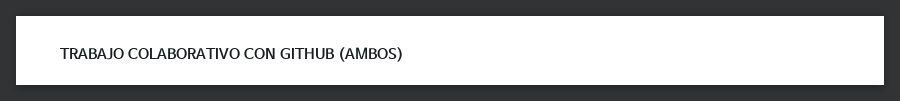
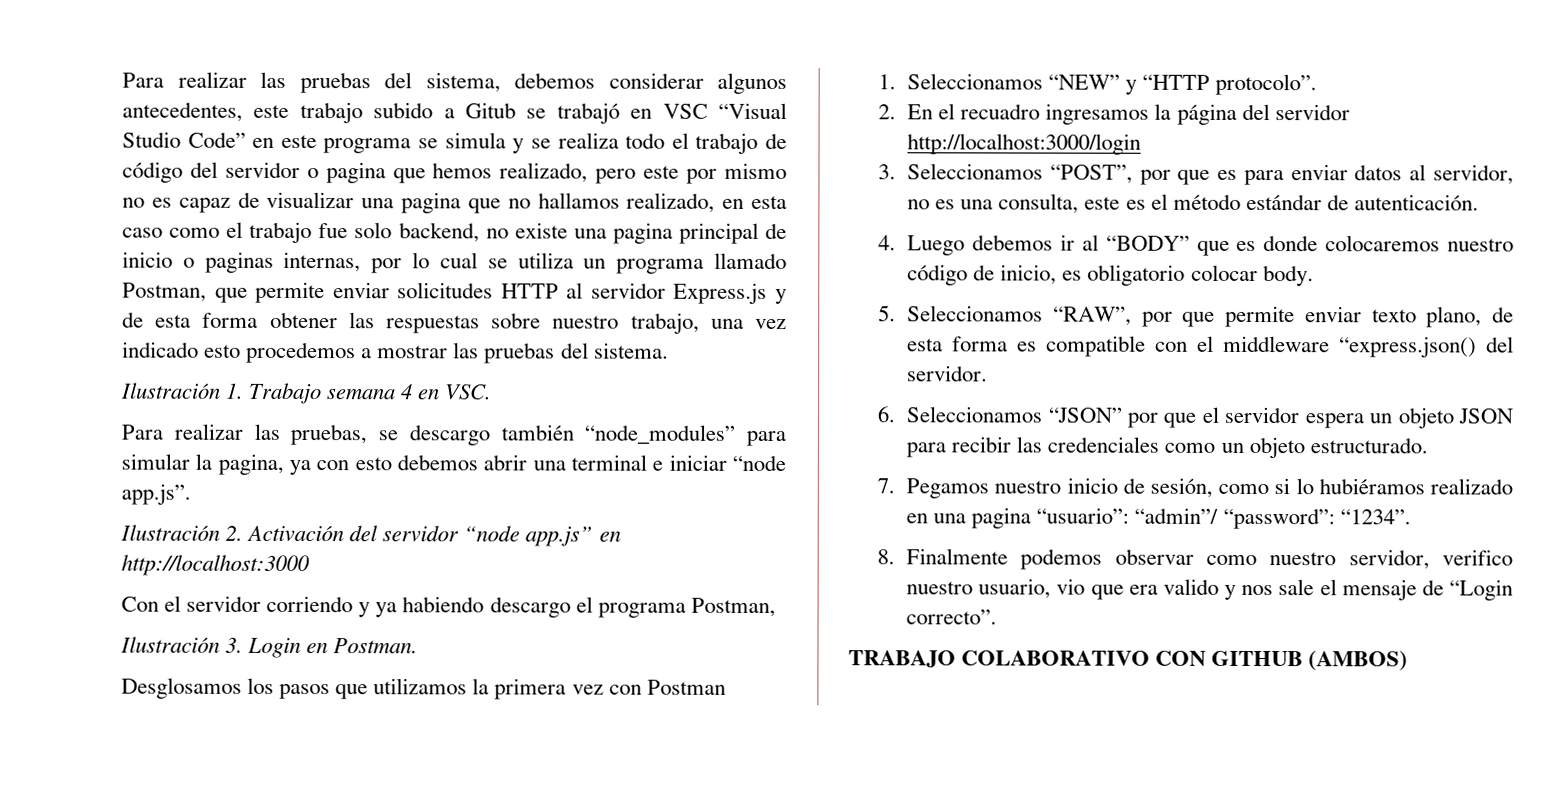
+ Para realizar las pruebas del sistema, debemos considerar algunos antecedentes, este trabajo subido a Gitub se trabajó en VSC “Visual Studio Code” en este programa se simula y se realiza todo el trabajo de código del servidor o pagina que hemos realizado, pero este por mismo no es capaz de visualizar una pagina que no hallamos realizado, en esta caso como el trabajo fue solo backend, no existe una pagina principal de inicio o paginas internas, por lo cual se utiliza un programa llamado Postman, que permite enviar solicitudes HTTP al servidor Express.js y de esta forma obtener las respuestas sobre nuestro trabajo, una vez indicado esto procedemos a mostrar las pruebas del sistema.
+ Ilustración 1. Trabajo semana 4 en VSC.
+ Para realizar las pruebas, se descargo también “node_modules” para simular la pagina, ya con esto debemos abrir una terminal e iniciar “node app.js”.
+ Ilustración 2. Activación del servidor “node app.js” en http://localhost:3000
+ Con el servidor corriendo y ya habiendo descargo el programa Postman,
+ Ilustración 3. Login en Postman.
+ Desglosamos los pasos que utilizamos la primera vez con Postman
+ 1. Seleccionamos “NEW” y “HTTP protocolo”.
+ 2. En el recuadro ingresamos la página del servidor http://localhost:3000/login
+ 3. Seleccionamos “POST”, por que es para enviar datos al servidor, no es una consulta, este es el método estándar de autenticación.
+ 4. Luego debemos ir al “BODY” que es donde colocaremos nuestro código de inicio, es obligatorio colocar body.
+ 5. Seleccionamos “RAW”, por que permite enviar texto plano, de esta forma es compatible con el middleware “express.json() del servidor.
+ 6. Seleccionamos “JSON” por que el servidor espera un objeto JSON para recibir las credenciales como un objeto estructurado.
+ 7. Pegamos nuestro inicio de sesión, como si lo hubiéramos realizado en una pagina “usuario”: “admin”/ “password”: “1234”.
+ 8. Finalmente podemos observar como nuestro servidor, verifico nuestro usuario, vio que era valido y nos sale el mensaje de “Login correcto”.

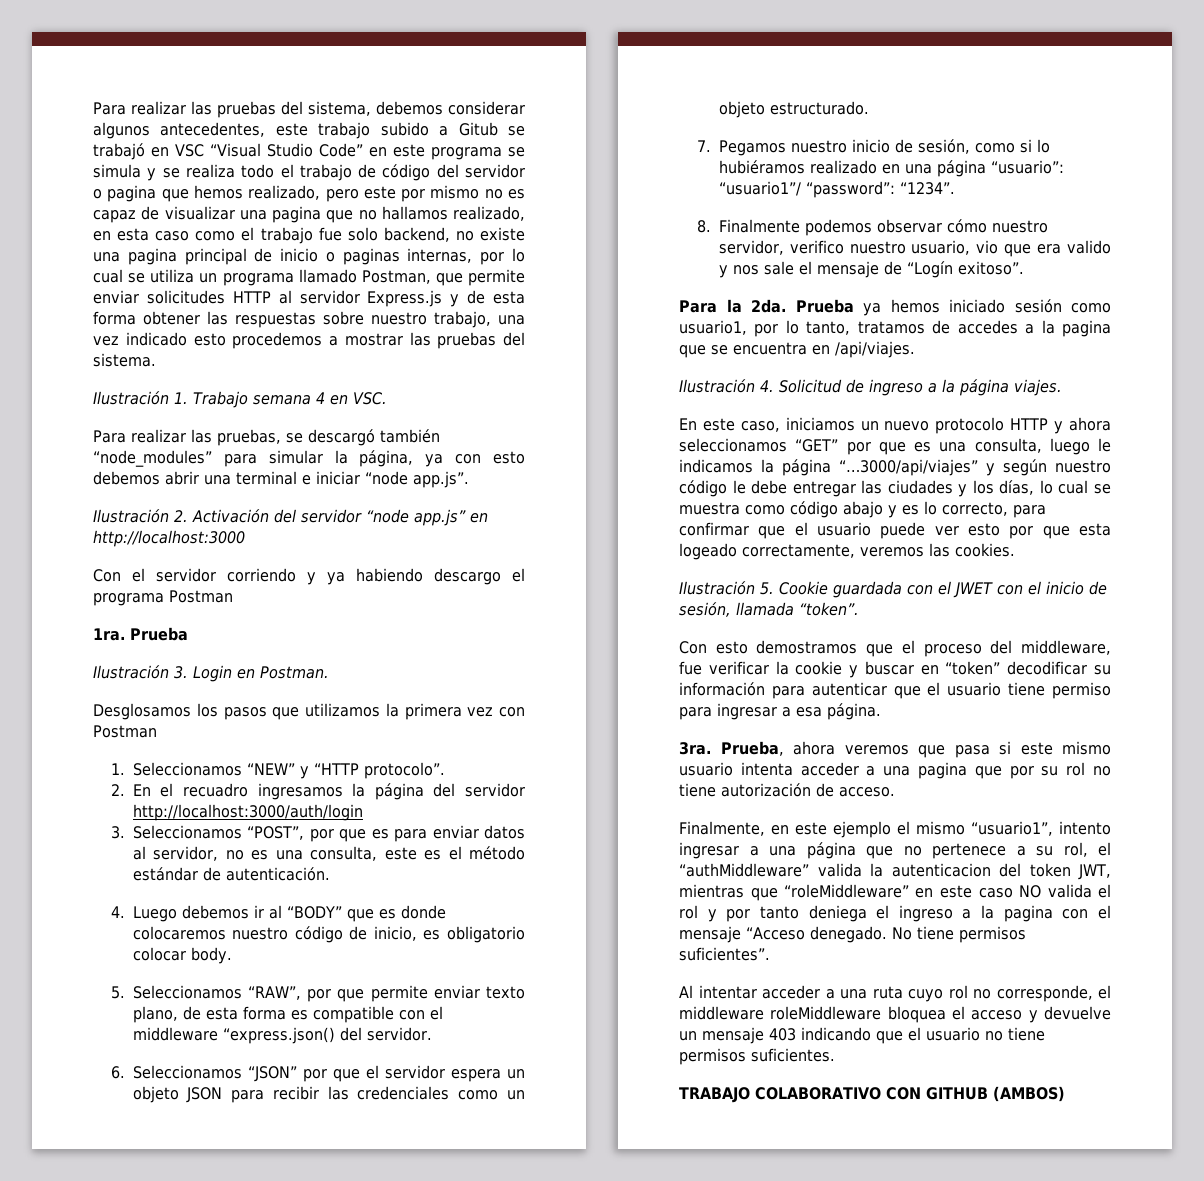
- Para realizar las pruebas, se descargo también “node_modules” para simular la pagina, ya con esto debemos abrir una terminal e iniciar “node app.js”.
+ Para realizar las pruebas, se descargó también “node_modules” para simular la página, ya con esto debemos abrir una terminal e iniciar “node app.js”.
- Con el servidor corriendo y ya habiendo descargo el programa Postman,
+ Con el servidor corriendo y ya habiendo descargo el programa Postman
+ 1ra. Prueba
- 2. En el recuadro ingresamos la página del servidor http://localhost:3000/login
+ 2. En el recuadro ingresamos la página del servidor http://localhost:3000/auth/login
- 7. Pegamos nuestro inicio de sesión, como si lo hubiéramos realizado en una pagina “usuario”: “admin”/ “password”: “1234”.
+ 7. Pegamos nuestro inicio de sesión, como si lo hubiéramos realizado en una página “usuario”: “usuario1”/ “password”: “1234”.
- 8. Finalmente podemos observar como nuestro servidor, verifico nuestro usuario, vio que era valido y nos sale el mensaje de “Login correcto”.
+ 8. Finalmente podemos observar cómo nuestro servidor, verifico nuestro usuario, vio que era valido y nos sale el mensaje de “Logín exitoso”.
+ Para la 2da. Prueba ya hemos iniciado sesión como usuario1, por lo tanto, tratamos de accedes a la pagina que se encuentra en /api/viajes.
+ Ilustración 4. Solicitud de ingreso a la página viajes.
+ En este caso, iniciamos un nuevo protocolo HTTP y ahora seleccionamos “GET” por que es una consulta, luego le indicamos la página “…3000/api/viajes” y según nuestro código le debe entregar las ciudades y los días, lo cual se muestra como código abajo y es lo correcto, para confirmar que el usuario puede ver esto por que esta logeado correctamente, veremos las cookies.
+ Ilustración 5. Cookie guardada con el JWET con el inicio de sesión, llamada “token”.
+ Con esto demostramos que el proceso del middleware, fue verificar la cookie y buscar en “token” decodificar su información para autenticar que el usuario tiene permiso para ingresar a esa página.
+ 3ra. Prueba, ahora veremos que pasa si este mismo usuario intenta acceder a una pagina que por su rol no tiene autorización de acceso.
+ Finalmente, en este ejemplo el mismo “usuario1”, intento ingresar a una página que no pertenece a su rol, el “authMiddleware” valida la autenticacion del token JWT, mientras que “roleMiddleware” en este caso NO valida el rol y por tanto deniega el ingreso a la pagina con el mensaje “Acceso denegado. No tiene permisos suficientes”.
+ Al intentar acceder a una ruta cuyo rol no corresponde, el middleware roleMiddleware bloquea el acceso y devuelve un mensaje 403 indicando que el usuario no tiene permisos suficientes.

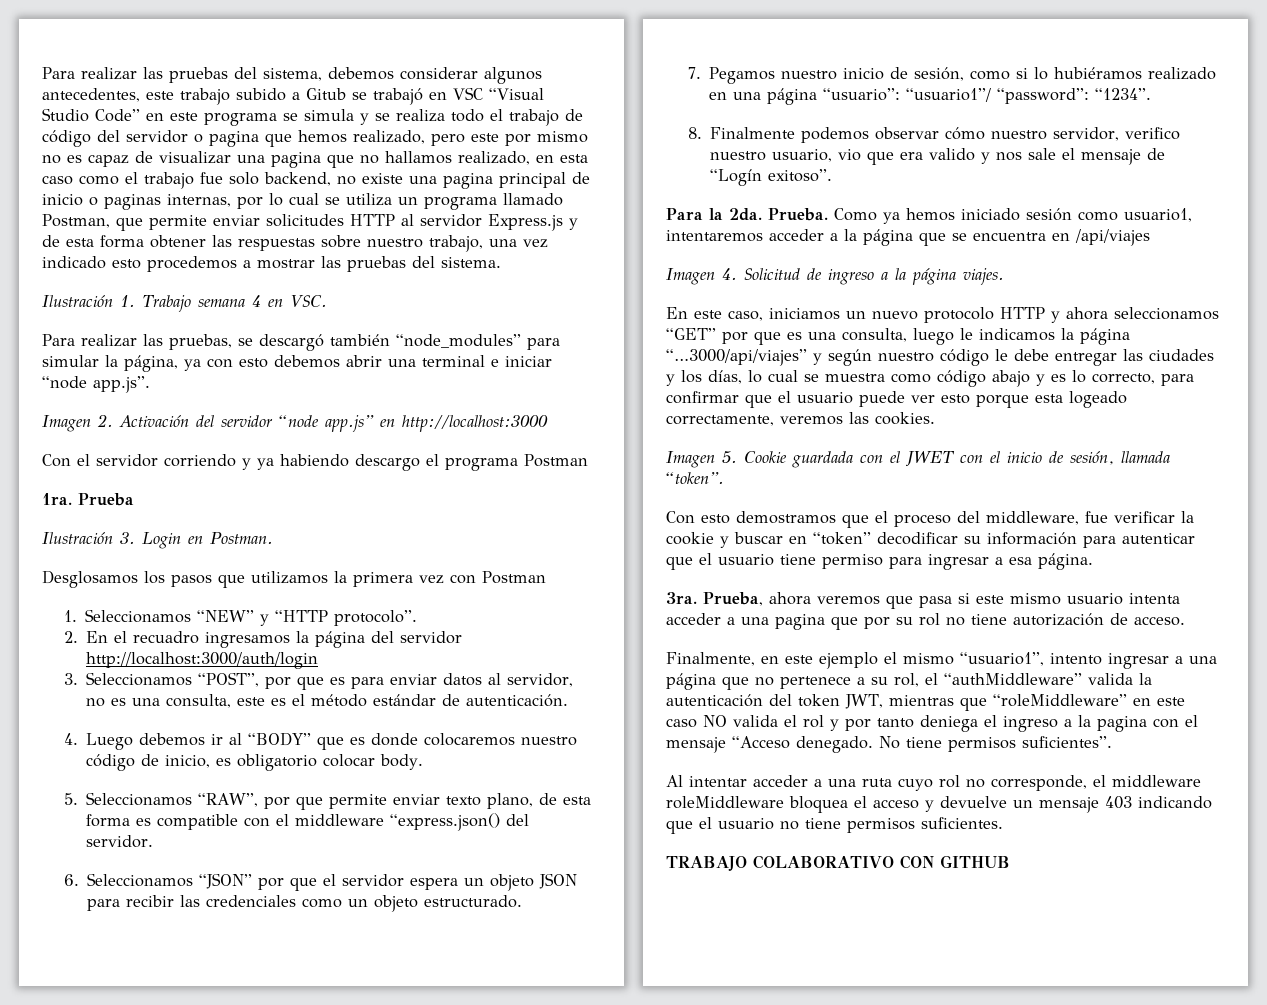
- Ilustración 2. Activación del servidor “node app.js” en http://localhost:3000
+ Imagen 2. Activación del servidor “node app.js” en http://localhost:3000
- Prueba ya hemos iniciado sesión como usuario1, por lo tanto, tratamos de accedes a la pagina que se encuentra en /api/viajes.
- Ilustración 4. Solicitud de ingreso a la página viajes.
+ Prueba. Como ya hemos iniciado sesión como usuario1, intentaremos acceder a la página que se encuentra en /api/viajes
+ Imagen 4. Solicitud de ingreso a la página viajes.
- En este caso, iniciamos un nuevo protocolo HTTP y ahora seleccionamos “GET” por que es una consulta, luego le indicamos la página “…3000/api/viajes” y según nuestro código le debe entregar las ciudades y los días, lo cual se muestra como código abajo y es lo correcto, para confirmar que el usuario puede ver esto por que esta logeado correctamente, veremos las cookies.
+ En este caso, iniciamos un nuevo protocolo HTTP y ahora seleccionamos “GET” por que es una consulta, luego le indicamos la página “…3000/api/viajes” y según nuestro código le debe entregar las ciudades y los días, lo cual se muestra como código abajo y es lo correcto, para confirmar que el usuario puede ver esto porque esta logeado correctamente, veremos las cookies.
- Ilustración 5. Cookie guardada con el JWET con el inicio de sesión, llamada “token”.
+ Imagen 5. Cookie guardada con el JWET con el inicio de sesión, llamada “token”.
- Finalmente, en este ejemplo el mismo “usuario1”, intento ingresar a una página que no pertenece a su rol, el “authMiddleware” valida la autenticacion del token JWT, mientras que “roleMiddleware” en este caso NO valida el rol y por tanto deniega el ingreso a la pagina con el mensaje “Acceso denegado.
+ Finalmente, en este ejemplo el mismo “usuario1”, intento ingresar a una página que no pertenece a su rol, el “authMiddleware” valida la autenticación del token JWT, mientras que “roleMiddleware” en este caso NO valida el rol y por tanto deniega el ingreso a la pagina con el mensaje “Acceso denegado.
- TRABAJO COLABORATIVO CON GITHUB (AMBOS)
+ TRABAJO COLABORATIVO CON GITHUB

